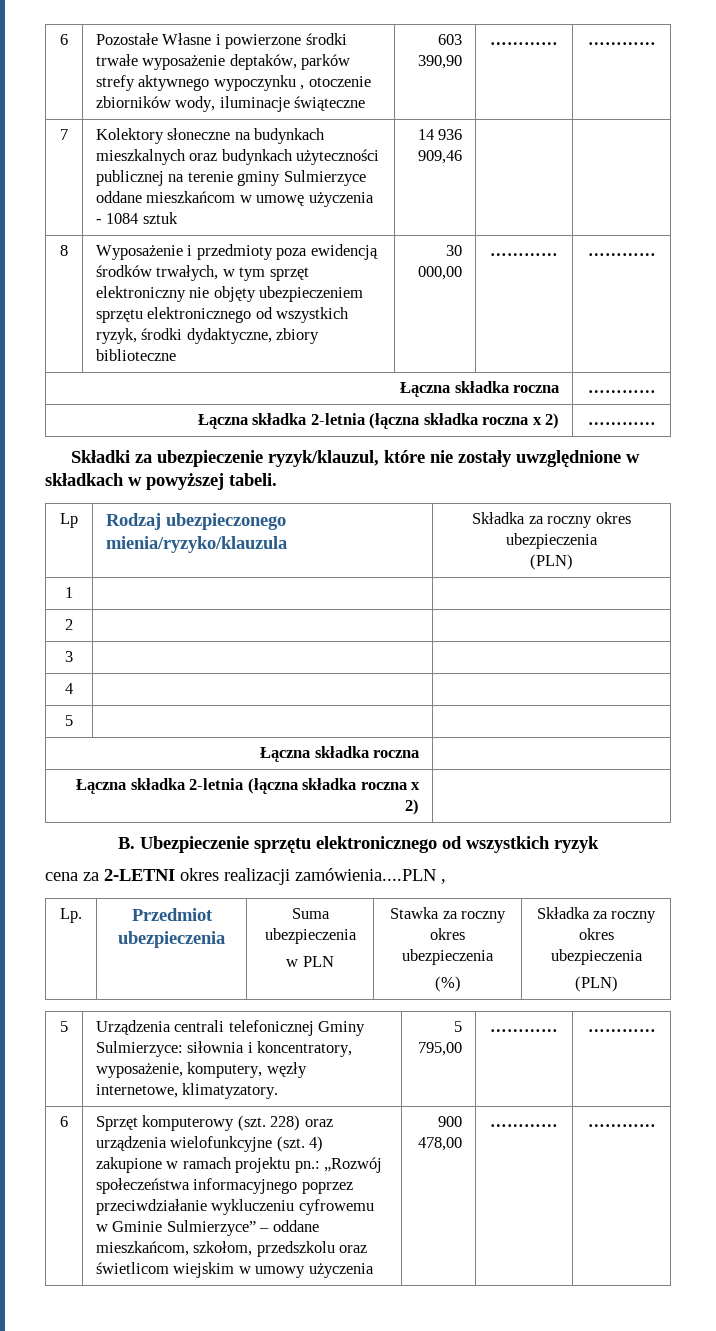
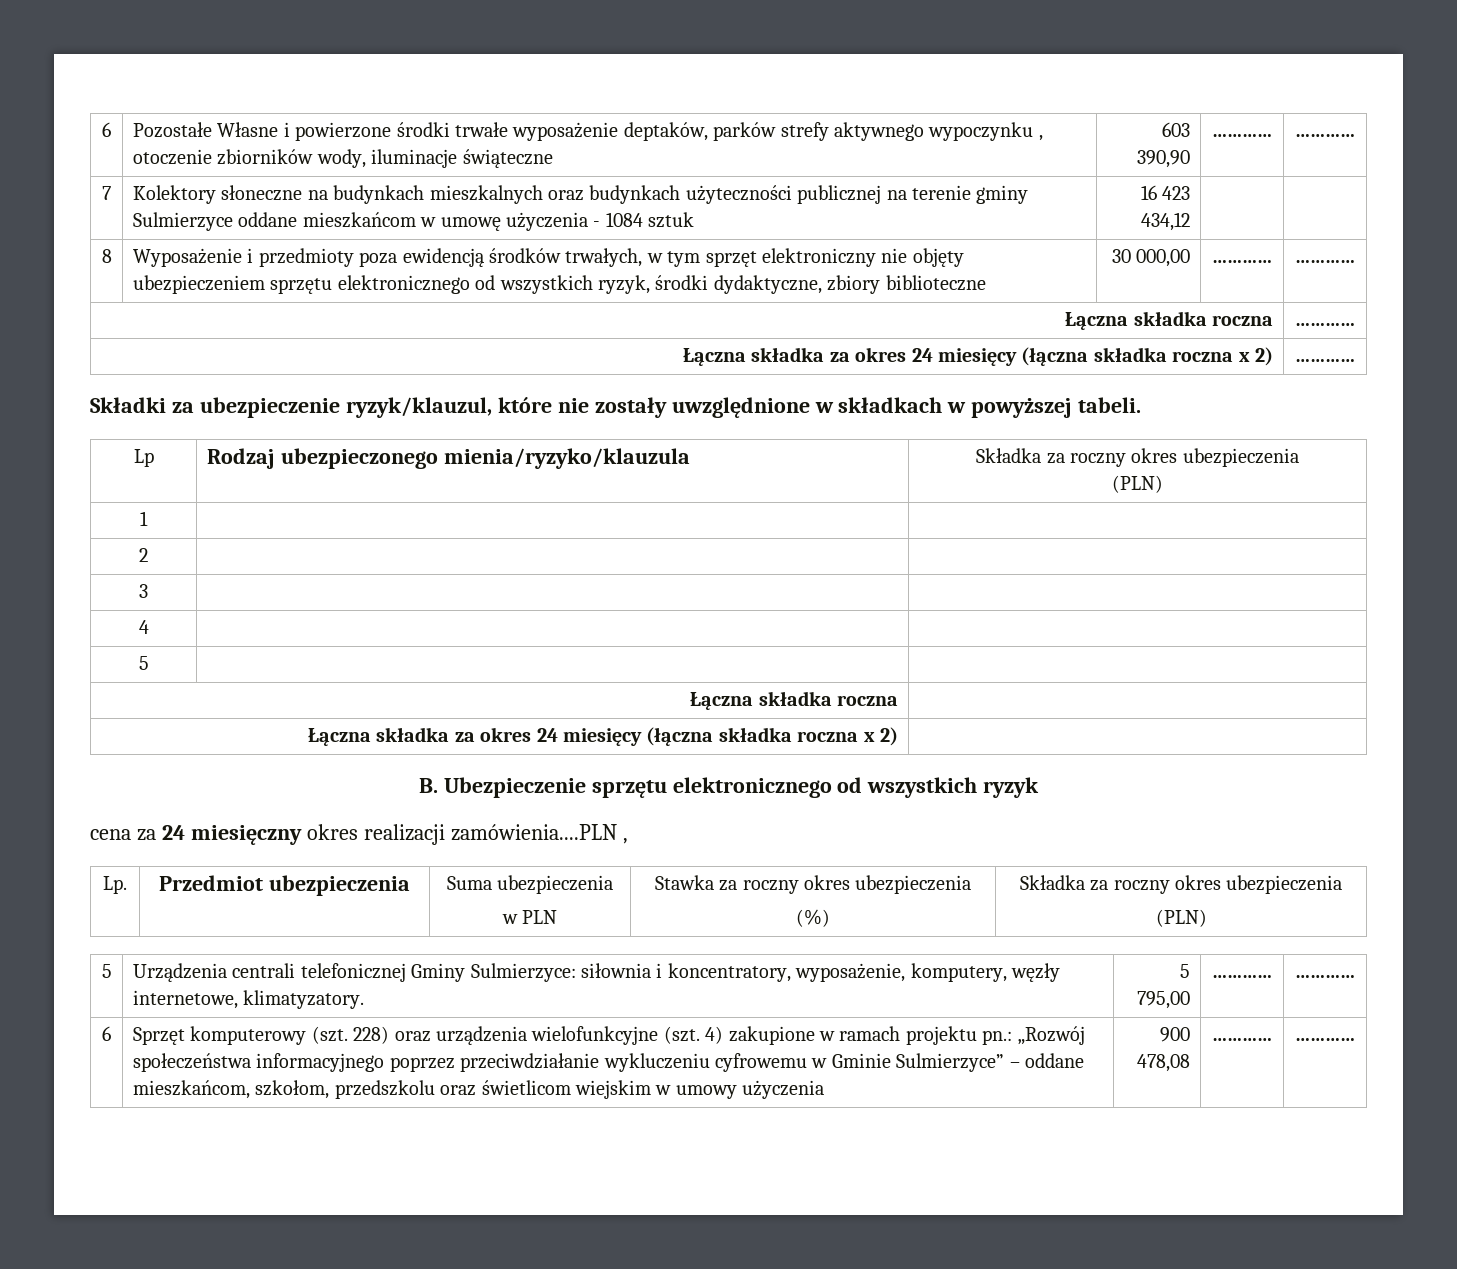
- 7 | Kolektory słoneczne na budynkach mieszkalnych oraz budynkach użyteczności publicznej na terenie gminy Sulmierzyce oddane mieszkańcom w umowę użyczenia - 1084 sztuk | 14 936 909,46 | |
+ 7 | Kolektory słoneczne na budynkach mieszkalnych oraz budynkach użyteczności publicznej na terenie gminy Sulmierzyce oddane mieszkańcom w umowę użyczenia - 1084 sztuk | 16 423 434,12 | |
- Łączna składka 2-letnia (łączna składka roczna x 2) | …………
+ Łączna składka za okres 24 miesięcy (łączna składka roczna x 2) | …………
  5 | |
  Łączna składka roczna |
- Łączna składka 2-letnia (łączna składka roczna x 2) |
+ Łączna składka za okres 24 miesięcy (łączna składka roczna x 2) |
- cena za 2-LETNI okres realizacji zamówienia....PLN ,
+ cena za 24 miesięczny okres realizacji zamówienia....PLN ,
- 6 | Sprzęt komputerowy (szt. 228) oraz urządzenia wielofunkcyjne (szt. 4) zakupione w ramach projektu pn.: „Rozwój społeczeństwa informacyjnego poprzez przeciwdziałanie wykluczeniu cyfrowemu w Gminie Sulmierzyce” – oddane mieszkańcom, szkołom, przedszkolu oraz świetlicom wiejskim w umowy użyczenia | 900 478,00 | ………… | …………
+ 6 | Sprzęt komputerowy (szt. 228) oraz urządzenia wielofunkcyjne (szt. 4) zakupione w ramach projektu pn.: „Rozwój społeczeństwa informacyjnego poprzez przeciwdziałanie wykluczeniu cyfrowemu w Gminie Sulmierzyce” – oddane mieszkańcom, szkołom, przedszkolu oraz świetlicom wiejskim w umowy użyczenia | 900 478,08 | ………… | …………

